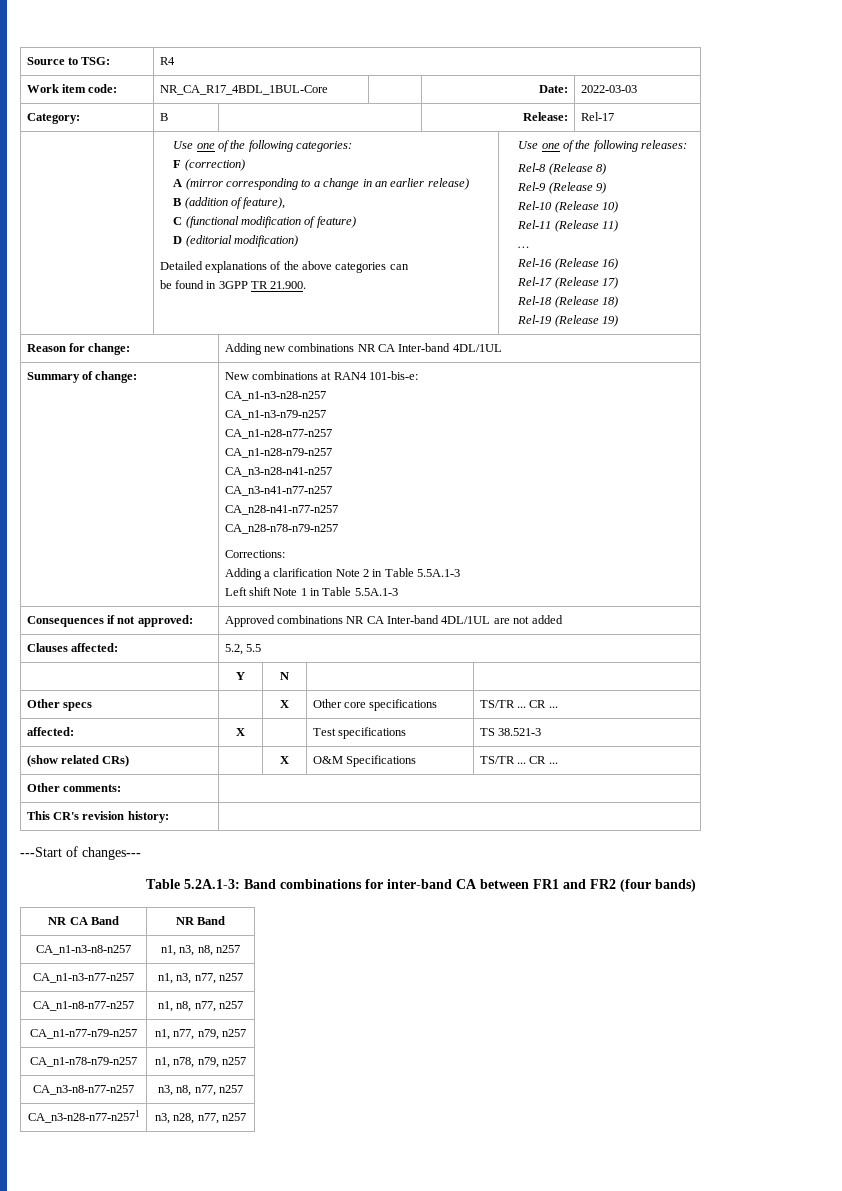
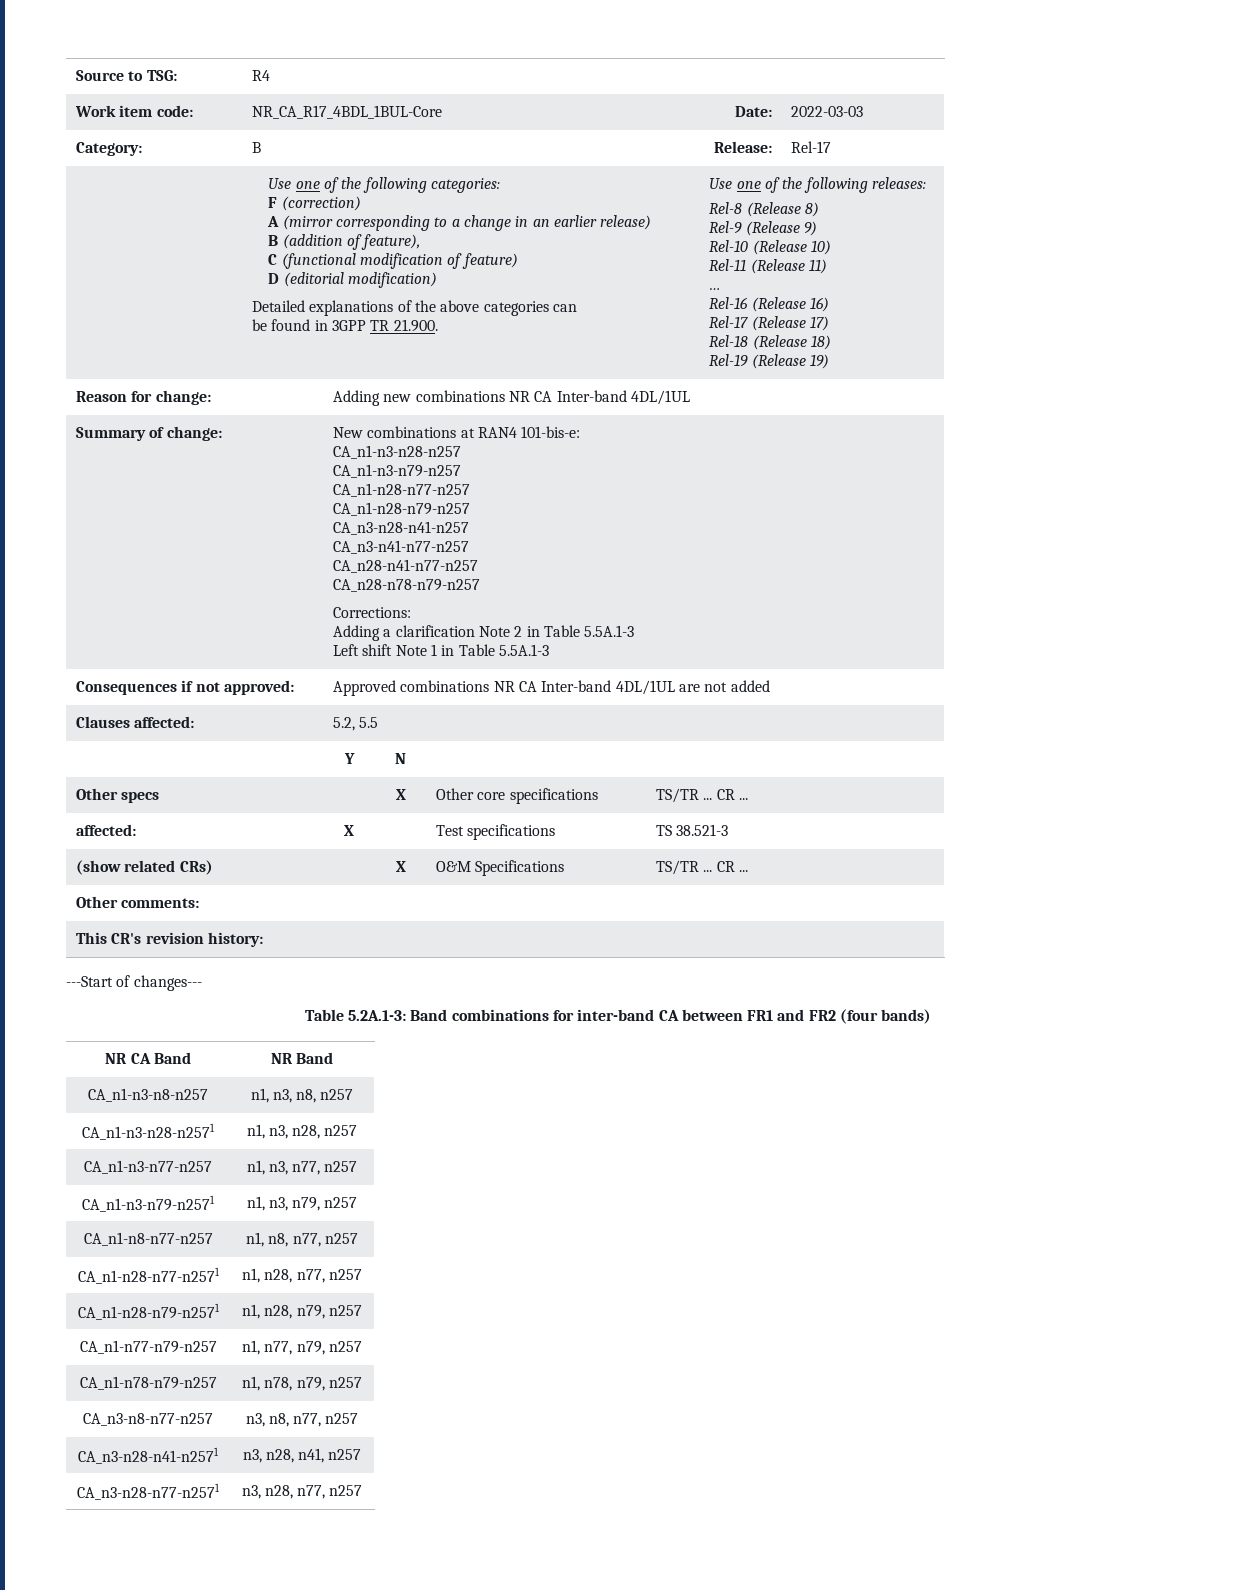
+ CA_n1-n3-n28-n2571 | n1, n3, n28, n257
+ CA_n1-n3-n79-n2571 | n1, n3, n79, n257
+ CA_n1-n28-n77-n2571 | n1, n28, n77, n257
+ CA_n1-n28-n79-n2571 | n1, n28, n79, n257
+ CA_n3-n28-n41-n2571 | n3, n28, n41, n257

